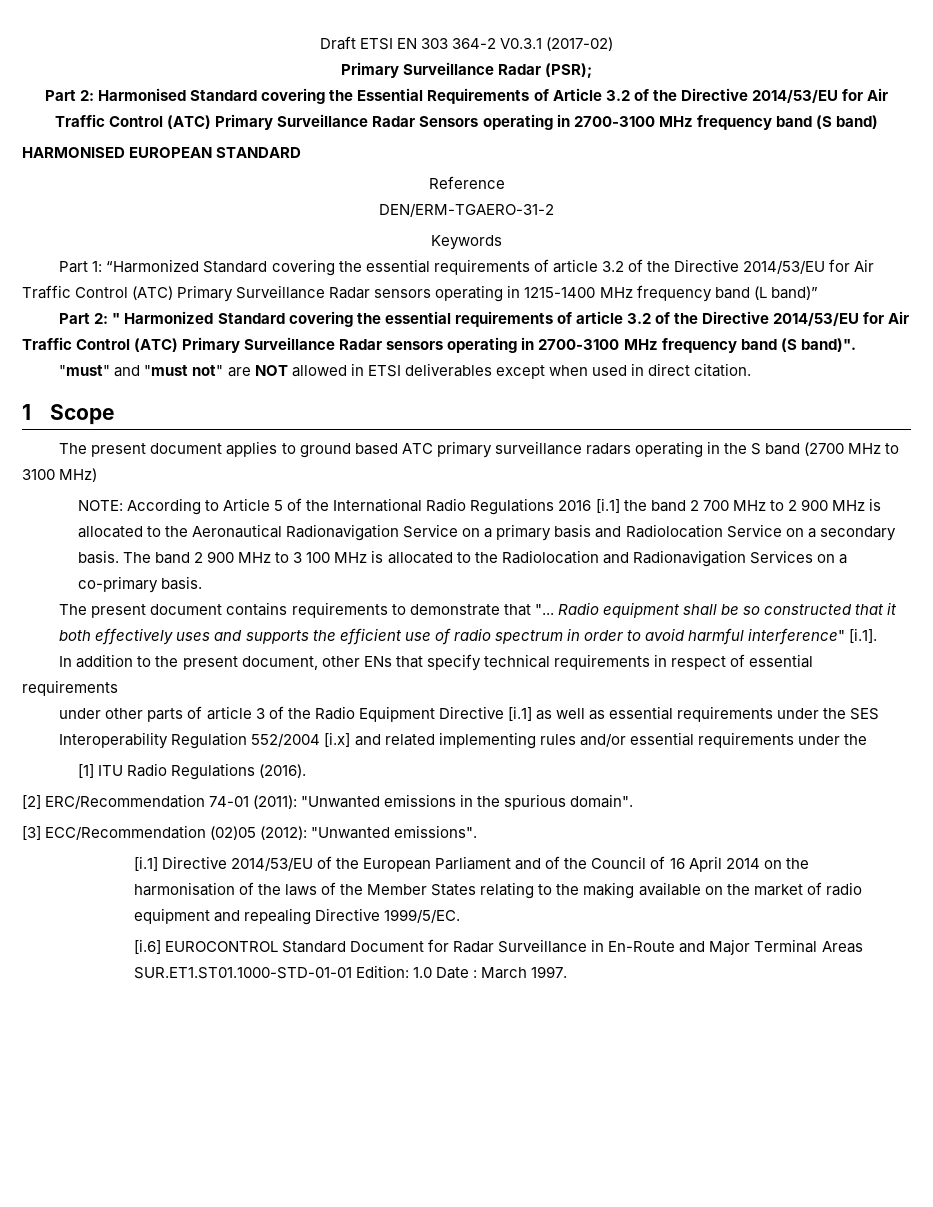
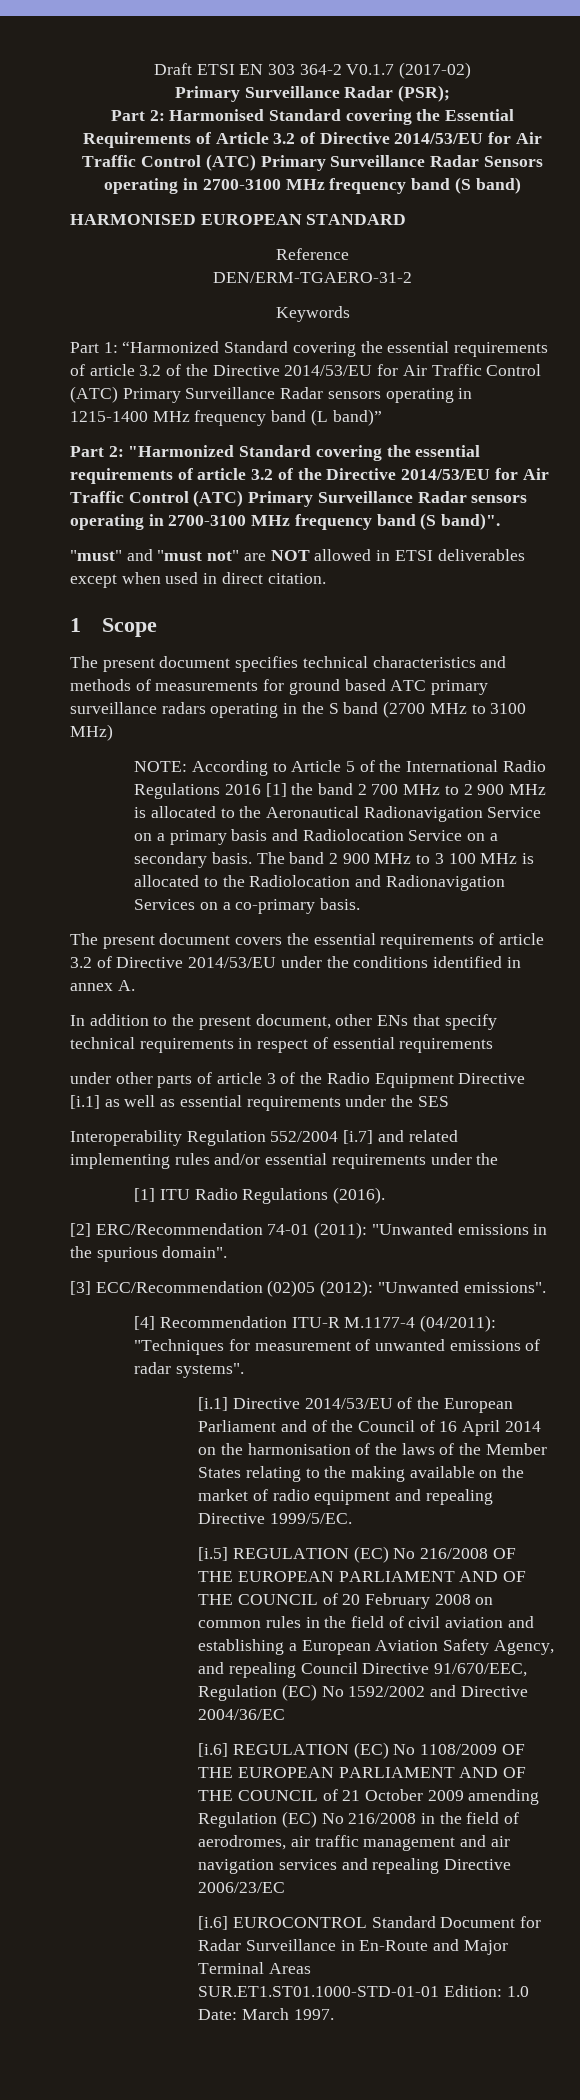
- Draft ETSI EN 303 364-2 V0.3.1 (2017-02)
+ Draft ETSI EN 303 364-2 V0.1.7 (2017-02)
- Part 2: Harmonised Standard covering the Essential Requirements of Article 3.2 of the Directive 2014/53/EU for Air Traffic Control (ATC) Primary Surveillance Radar Sensors operating in 2700-3100 MHz frequency band (S band)
+ Part 2: Harmonised Standard covering the Essential Requirements of Article 3.2 of Directive 2014/53/EU for Air Traffic Control (ATC) Primary Surveillance Radar Sensors operating in 2700-3100 MHz frequency band (S band)
- Part 2: " Harmonized Standard covering the essential requirements of article 3.2 of the Directive 2014/53/EU for Air Traffic Control (ATC) Primary Surveillance Radar sensors operating in 2700-3100 MHz frequency band (S band)".
+ Part 2: "Harmonized Standard covering the essential requirements of article 3.2 of the Directive 2014/53/EU for Air Traffic Control (ATC) Primary Surveillance Radar sensors operating in 2700-3100 MHz frequency band (S band)".
- The present document applies to ground based ATC primary surveillance radars operating in the S band (2700 MHz to 3100 MHz)
+ The present document specifies technical characteristics and methods of measurements for ground based ATC primary surveillance radars operating in the S band (2700 MHz to 3100 MHz)
- NOTE: According to Article 5 of the International Radio Regulations 2016 [i.1] the band 2 700 MHz to 2 900 MHz is allocated to the Aeronautical Radionavigation Service on a primary basis and Radiolocation Service on a secondary basis.
+ NOTE: According to Article 5 of the International Radio Regulations 2016 [1] the band 2 700 MHz to 2 900 MHz is allocated to the Aeronautical Radionavigation Service on a primary basis and Radiolocation Service on a secondary basis.
- The present document contains requirements to demonstrate that "... Radio equipment shall be so constructed that it
- both effectively uses and supports the efficient use of radio spectrum in order to avoid harmful interference" [i.1].
+ The present document covers the essential requirements of article 3.2 of Directive 2014/53/EU under the conditions identified in annex A.
- Interoperability Regulation 552/2004 [i.x] and related implementing rules and/or essential requirements under the
+ Interoperability Regulation 552/2004 [i.7] and related implementing rules and/or essential requirements under the
+ [4] Recommendation ITU-R M.1177-4 (04/2011): "Techniques for measurement of unwanted emissions of radar systems".
+ [i.5] REGULATION (EC) No 216/2008 OF THE EUROPEAN PARLIAMENT AND OF THE COUNCIL of 20 February 2008 on common rules in the field of civil aviation and establishing a European Aviation Safety Agency, and repealing Council Directive 91/670/EEC, Regulation (EC) No 1592/2002 and Directive 2004/36/EC
+ [i.6] REGULATION (EC) No 1108/2009 OF THE EUROPEAN PARLIAMENT AND OF THE COUNCIL of 21 October 2009 amending Regulation (EC) No 216/2008 in the field of aerodromes, air traffic management and air navigation services and repealing Directive 2006/23/EC
- [i.6] EUROCONTROL Standard Document for Radar Surveillance in En-Route and Major Terminal Areas SUR.ET1.ST01.1000-STD-01-01 Edition: 1.0 Date : March 1997.
+ [i.6] EUROCONTROL Standard Document for Radar Surveillance in En-Route and Major Terminal Areas SUR.ET1.ST01.1000-STD-01-01 Edition: 1.0 Date: March 1997.

